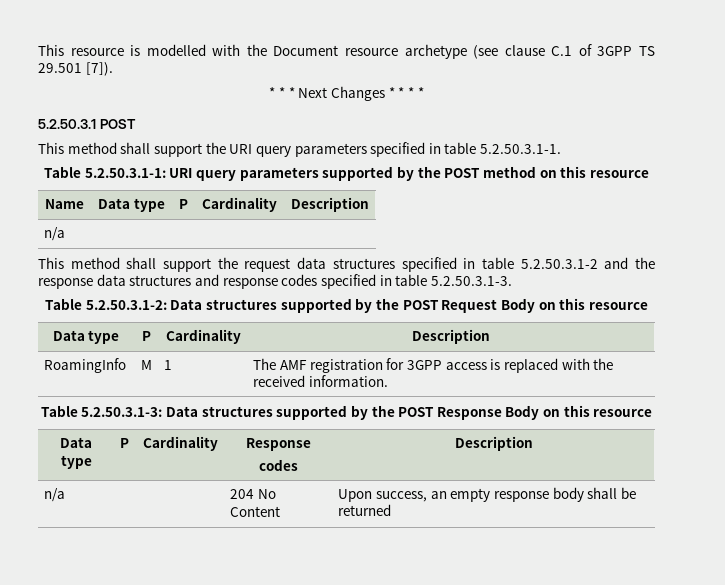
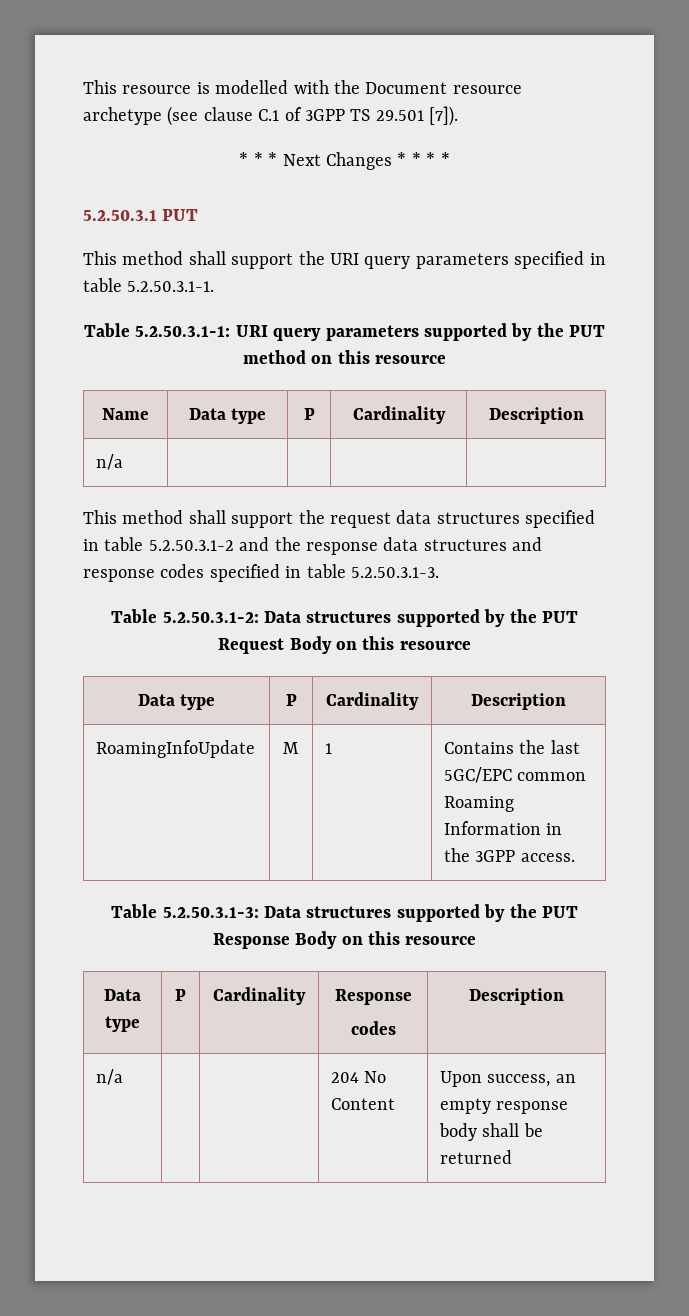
- 5.2.50.3.1 POST
+ 5.2.50.3.1 PUT
- Table 5.2.50.3.1-1: URI query parameters supported by the POST method on this resource
+ Table 5.2.50.3.1-1: URI query parameters supported by the PUT method on this resource
- Table 5.2.50.3.1-2: Data structures supported by the POST Request Body on this resource
+ Table 5.2.50.3.1-2: Data structures supported by the PUT Request Body on this resource
- RoamingInfo | M | 1 | The AMF registration for 3GPP access is replaced with the received information.
+ RoamingInfoUpdate | M | 1 | Contains the last 5GC/EPC common Roaming Information in the 3GPP access.
- Table 5.2.50.3.1-3: Data structures supported by the POST Response Body on this resource
+ Table 5.2.50.3.1-3: Data structures supported by the PUT Response Body on this resource

